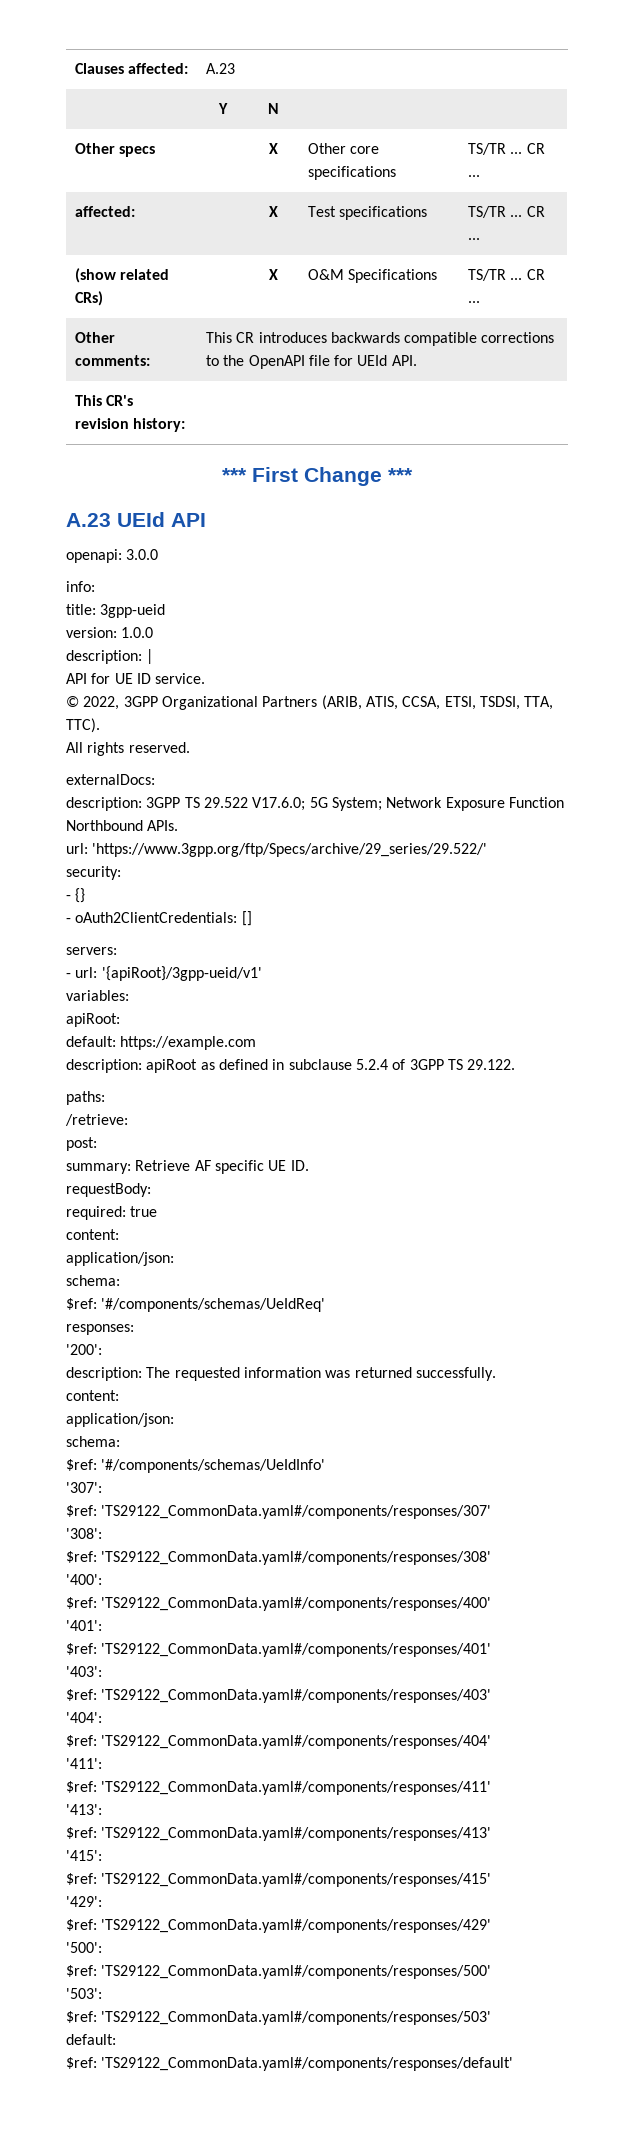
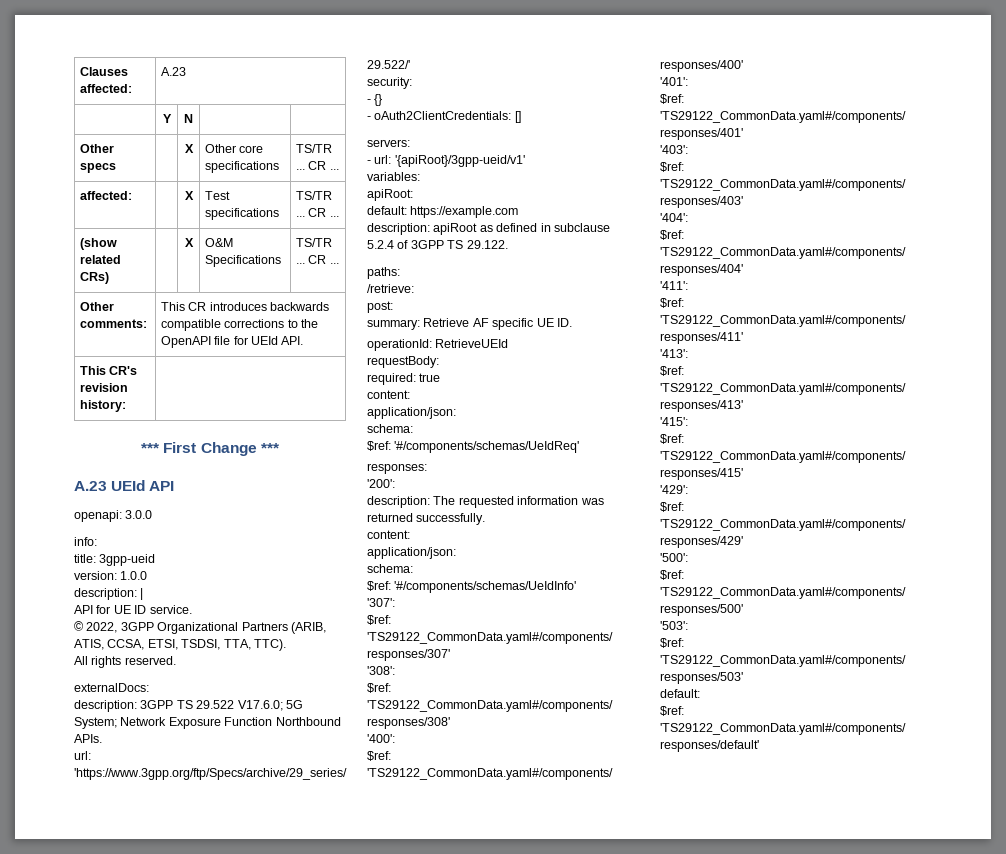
+ operationId: RetrieveUEId

